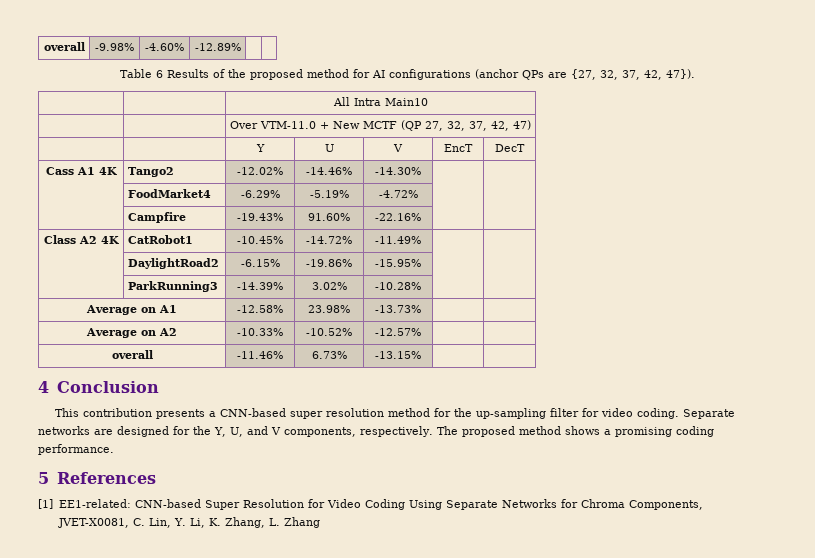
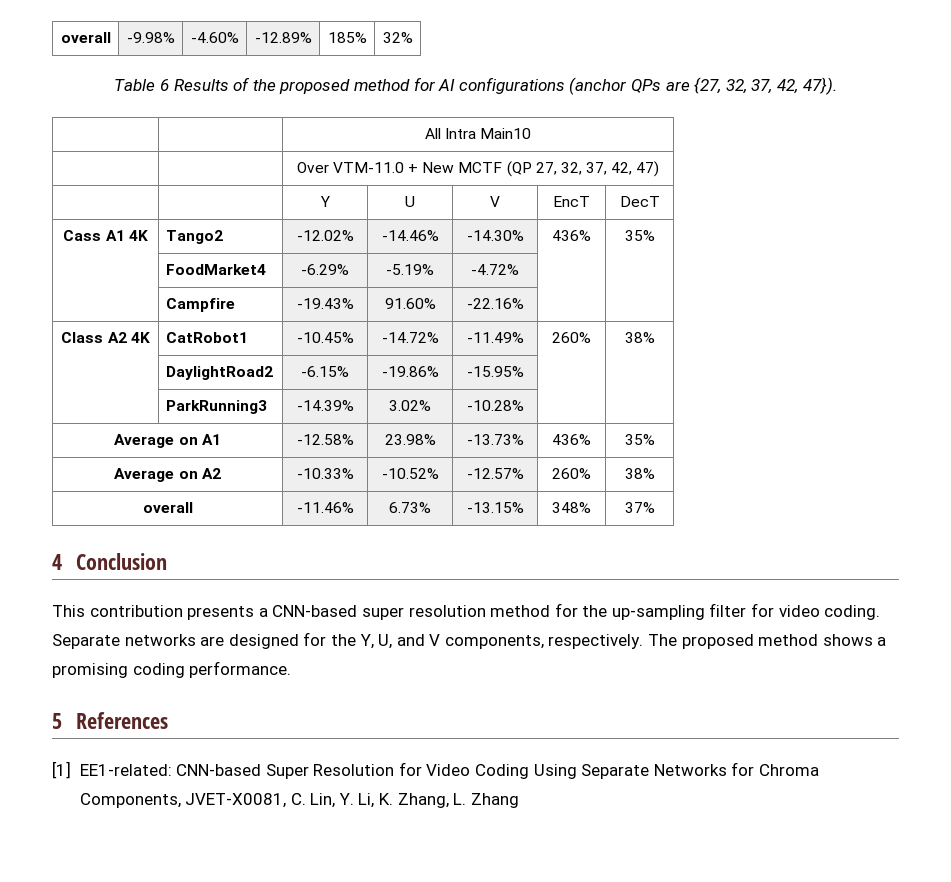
- overall | -9.98% | -4.60% | -12.89% | |
+ overall | -9.98% | -4.60% | -12.89% | 185% | 32%
- Cass A1 4K | Tango2 | -12.02% | -14.46% | -14.30% | |
+ Cass A1 4K | Tango2 | -12.02% | -14.46% | -14.30% | 436% | 35%
- Class A2 4K | CatRobot1 | -10.45% | -14.72% | -11.49% | |
+ Class A2 4K | CatRobot1 | -10.45% | -14.72% | -11.49% | 260% | 38%
- Average on A1 | -12.58% | 23.98% | -13.73% | |
+ Average on A1 | -12.58% | 23.98% | -13.73% | 436% | 35%
- Average on A2 | -10.33% | -10.52% | -12.57% | |
+ Average on A2 | -10.33% | -10.52% | -12.57% | 260% | 38%
- overall | -11.46% | 6.73% | -13.15% | |
+ overall | -11.46% | 6.73% | -13.15% | 348% | 37%

